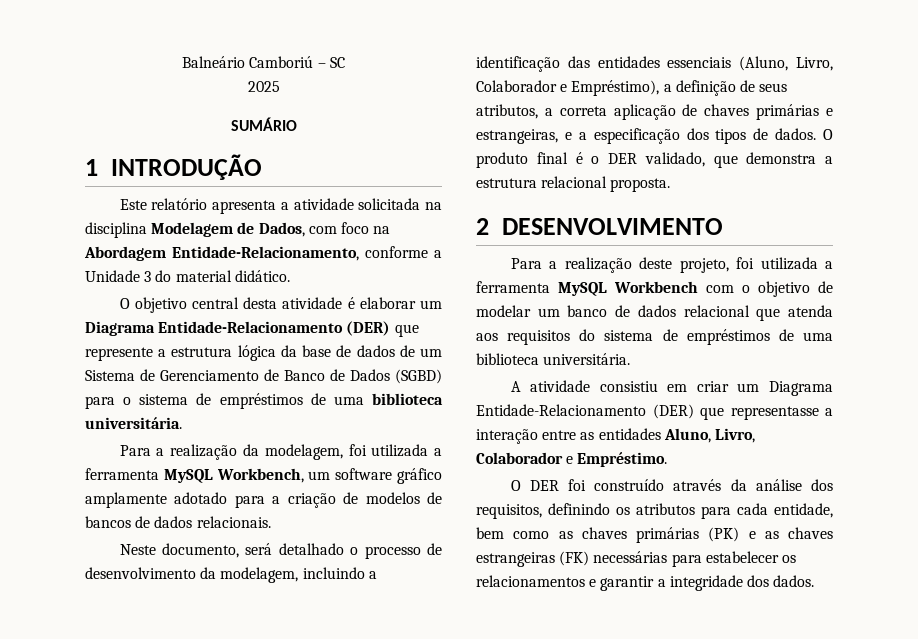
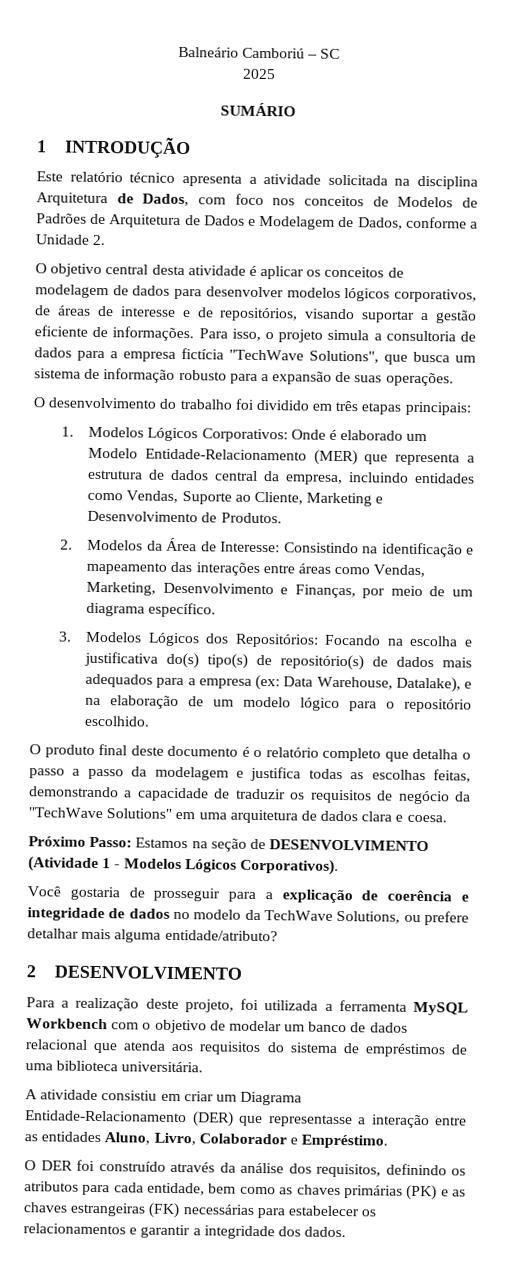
- Este relatório apresenta a atividade solicitada na disciplina Modelagem de Dados, com foco na Abordagem Entidade-Relacionamento, conforme a Unidade 3 do material didático.
+ Este relatório técnico apresenta a atividade solicitada na disciplina Arquitetura de Dados, com foco nos conceitos de Modelos de Padrões de Arquitetura de Dados e Modelagem de Dados, conforme a Unidade 2.
- O objetivo central desta atividade é elaborar um Diagrama Entidade-Relacionamento (DER) que represente a estrutura lógica da base de dados de um Sistema de Gerenciamento de Banco de Dados (SGBD) para o sistema de empréstimos de uma biblioteca universitária.
- Para a realização da modelagem, foi utilizada a ferramenta MySQL Workbench, um software gráfico amplamente adotado para a criação de modelos de bancos de dados relacionais.
- Neste documento, será detalhado o processo de desenvolvimento da modelagem, incluindo a identificação das entidades essenciais (Aluno, Livro, Colaborador e Empréstimo), a definição de seus atributos, a correta aplicação de chaves primárias e estrangeiras, e a especificação dos tipos de dados. O produto final é o DER validado, que demonstra a estrutura relacional proposta.
+ O objetivo central desta atividade é aplicar os conceitos de modelagem de dados para desenvolver modelos lógicos corporativos, de áreas de interesse e de repositórios, visando suportar a gestão eficiente de informações. Para isso, o projeto simula a consultoria de dados para a empresa fictícia "TechWave Solutions", que busca um sistema de informação robusto para a expansão de suas operações.
+ O desenvolvimento do trabalho foi dividido em três etapas principais:
+ 1. Modelos Lógicos Corporativos: Onde é elaborado um Modelo Entidade-Relacionamento (MER) que representa a estrutura de dados central da empresa, incluindo entidades como Vendas, Suporte ao Cliente, Marketing e Desenvolvimento de Produtos.
+ 2. Modelos da Área de Interesse: Consistindo na identificação e mapeamento das interações entre áreas como Vendas, Marketing, Desenvolvimento e Finanças, por meio de um diagrama específico.
+ 3. Modelos Lógicos dos Repositórios: Focando na escolha e justificativa do(s) tipo(s) de repositório(s) de dados mais adequados para a empresa (ex: Data Warehouse, Datalake), e na elaboração de um modelo lógico para o repositório escolhido.
+ O produto final deste documento é o relatório completo que detalha o passo a passo da modelagem e justifica todas as escolhas feitas, demonstrando a capacidade de traduzir os requisitos de negócio da "TechWave Solutions" em uma arquitetura de dados clara e coesa.
+ Próximo Passo: Estamos na seção de DESENVOLVIMENTO (Atividade 1 - Modelos Lógicos Corporativos).
+ Você gostaria de prosseguir para a explicação de coerência e integridade de dados no modelo da TechWave Solutions, ou prefere detalhar mais alguma entidade/atributo?

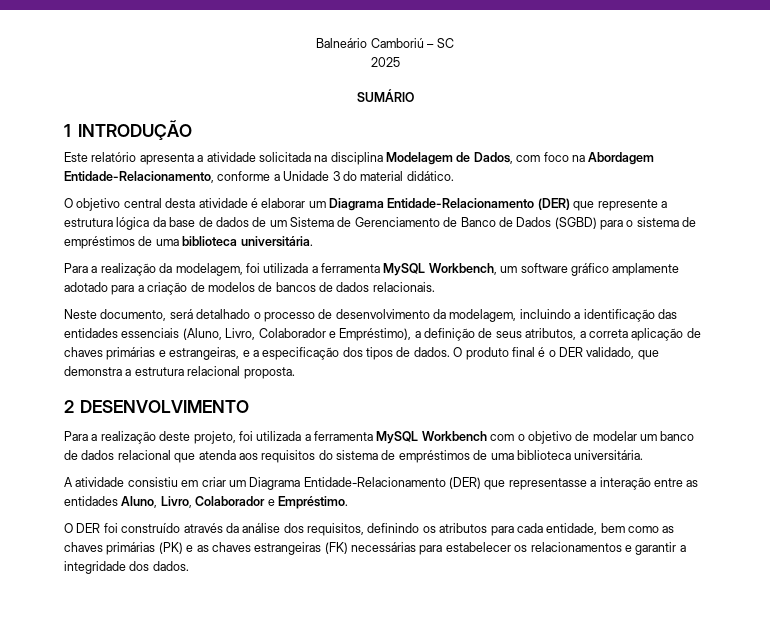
- Este relatório técnico apresenta a atividade solicitada na disciplina Arquitetura de Dados, com foco nos conceitos de Modelos de Padrões de Arquitetura de Dados e Modelagem de Dados, conforme a Unidade 2.
+ Este relatório apresenta a atividade solicitada na disciplina Modelagem de Dados, com foco na Abordagem Entidade-Relacionamento, conforme a Unidade 3 do material didático.
- O objetivo central desta atividade é aplicar os conceitos de modelagem de dados para desenvolver modelos lógicos corporativos, de áreas de interesse e de repositórios, visando suportar a gestão eficiente de informações. Para isso, o projeto simula a consultoria de dados para a empresa fictícia "TechWave Solutions", que busca um sistema de informação robusto para a expansão de suas operações.
- O desenvolvimento do trabalho foi dividido em três etapas principais:
- 1. Modelos Lógicos Corporativos: Onde é elaborado um Modelo Entidade-Relacionamento (MER) que representa a estrutura de dados central da empresa, incluindo entidades como Vendas, Suporte ao Cliente, Marketing e Desenvolvimento de Produtos.
- 2. Modelos da Área de Interesse: Consistindo na identificação e mapeamento das interações entre áreas como Vendas, Marketing, Desenvolvimento e Finanças, por meio de um diagrama específico.
- 3. Modelos Lógicos dos Repositórios: Focando na escolha e justificativa do(s) tipo(s) de repositório(s) de dados mais adequados para a empresa (ex: Data Warehouse, Datalake), e na elaboração de um modelo lógico para o repositório escolhido.
- O produto final deste documento é o relatório completo que detalha o passo a passo da modelagem e justifica todas as escolhas feitas, demonstrando a capacidade de traduzir os requisitos de negócio da "TechWave Solutions" em uma arquitetura de dados clara e coesa.
- Próximo Passo: Estamos na seção de DESENVOLVIMENTO (Atividade 1 - Modelos Lógicos Corporativos).
- Você gostaria de prosseguir para a explicação de coerência e integridade de dados no modelo da TechWave Solutions, ou prefere detalhar mais alguma entidade/atributo?
+ O objetivo central desta atividade é elaborar um Diagrama Entidade-Relacionamento (DER) que represente a estrutura lógica da base de dados de um Sistema de Gerenciamento de Banco de Dados (SGBD) para o sistema de empréstimos de uma biblioteca universitária.
+ Para a realização da modelagem, foi utilizada a ferramenta MySQL Workbench, um software gráfico amplamente adotado para a criação de modelos de bancos de dados relacionais.
+ Neste documento, será detalhado o processo de desenvolvimento da modelagem, incluindo a identificação das entidades essenciais (Aluno, Livro, Colaborador e Empréstimo), a definição de seus atributos, a correta aplicação de chaves primárias e estrangeiras, e a especificação dos tipos de dados. O produto final é o DER validado, que demonstra a estrutura relacional proposta.

